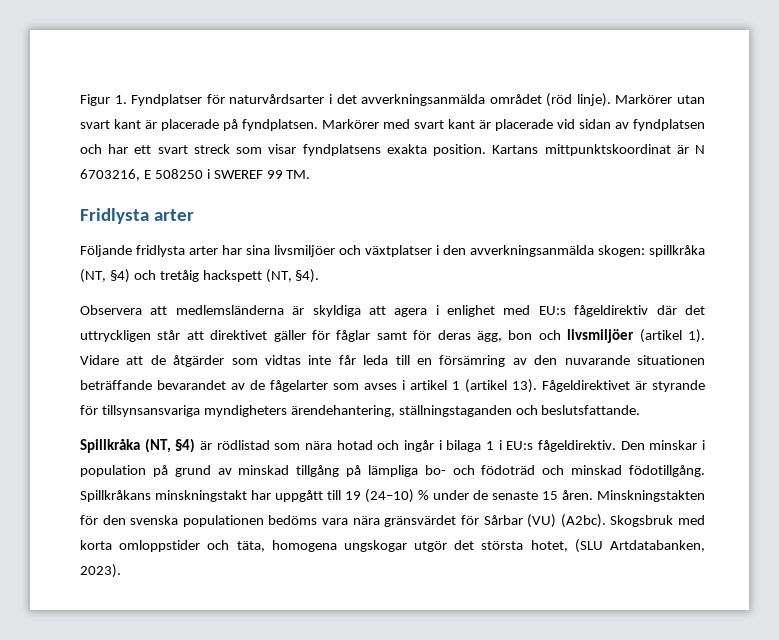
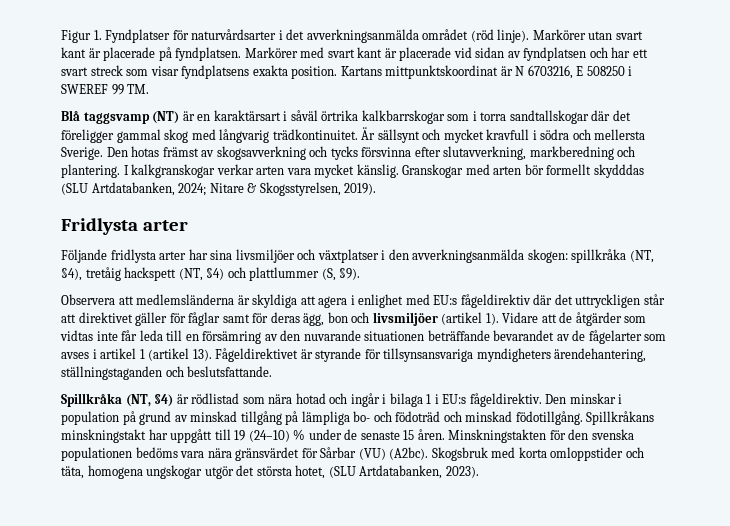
+ Blå taggsvamp (NT) är en karaktärsart i såväl örtrika kalkbarrskogar som i torra sandtallskogar där det föreligger gammal skog med långvarig trädkontinuitet. Är sällsynt och mycket kravfull i södra och mellersta Sverige. Den hotas främst av skogsavverkning och tycks försvinna efter slutavverkning, markberedning och plantering. I kalkgranskogar verkar arten vara mycket känslig. Granskogar med arten bör formellt skydddas (SLU Artdatabanken, 2024; Nitare & Skogsstyrelsen, 2019).
- Följande fridlysta arter har sina livsmiljöer och växtplatser i den avverkningsanmälda skogen: spillkråka (NT, §4) och tretåig hackspett (NT, §4).
+ Följande fridlysta arter har sina livsmiljöer och växtplatser i den avverkningsanmälda skogen: spillkråka (NT, §4), tretåig hackspett (NT, §4) och plattlummer (S, §9).

